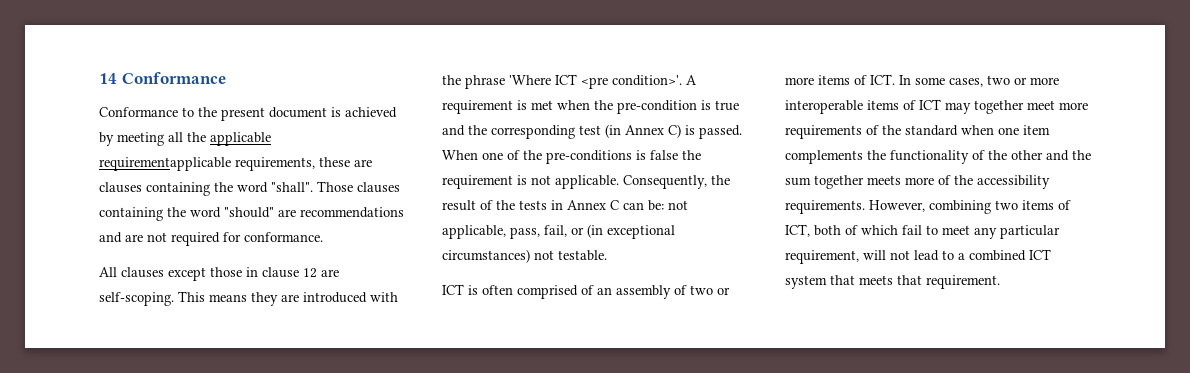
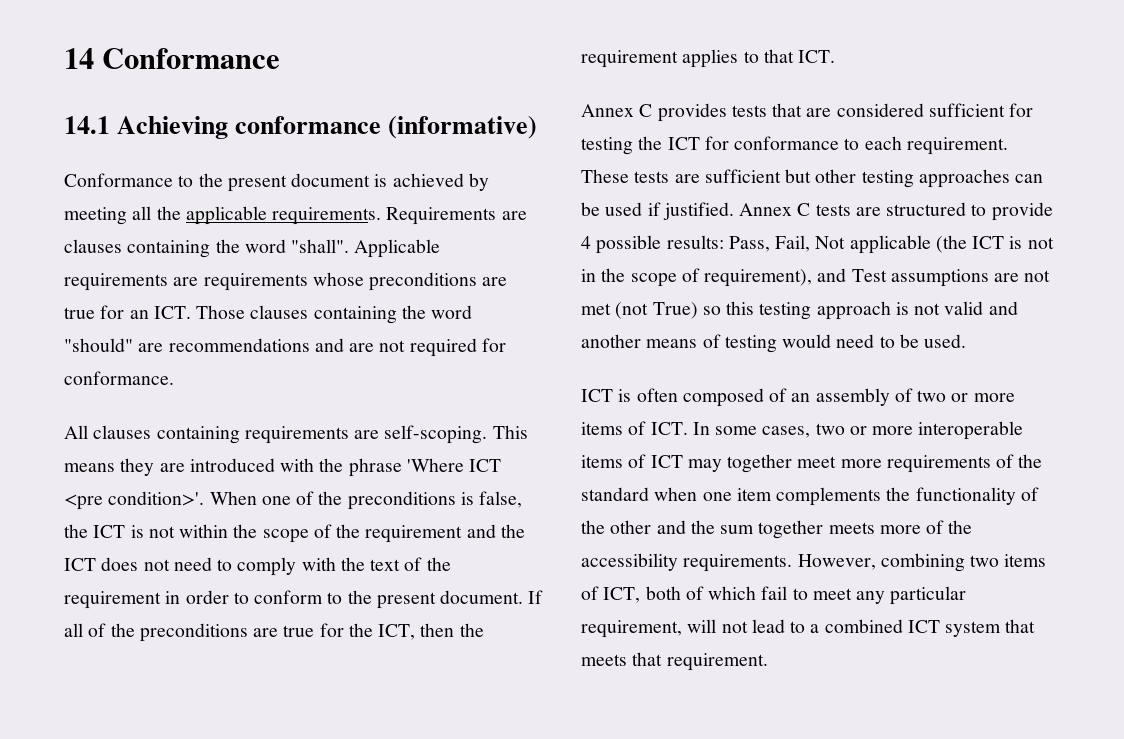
+ 14.1 Achieving conformance (informative)
- Conformance to the present document is achieved by meeting all the applicable requirementapplicable requirements, these are clauses containing the word "shall".
+ Conformance to the present document is achieved by meeting all the applicable requirements. Requirements are clauses containing the word "shall".
- Those clauses containing the word "should" are recommendations and are not required for conformance.
+ Applicable requirements are requirements whose preconditions are true for an ICT. Those clauses containing the word "should" are recommendations and are not required for conformance.
- All clauses except those in clause 12 are self-scoping.
+ All clauses containing requirements are self-scoping.
- A requirement is met when the pre-condition is true and the corresponding test (in Annex C) is passed. When one of the pre-conditions is false the requirement is not applicable. Consequently, the result of the tests in Annex C can be: not applicable, pass, fail, or (in exceptional circumstances) not testable.
+ When one of the preconditions is false, the ICT is not within the scope of the requirement and the ICT does not need to comply with the text of the requirement in order to conform to the present document. If all of the preconditions are true for the ICT, then the requirement applies to that ICT.
+ Annex C provides tests that are considered sufficient for testing the ICT for conformance to each requirement. These tests are sufficient but other testing approaches can be used if justified. Annex C tests are structured to provide 4 possible results: Pass, Fail, Not applicable (the ICT is not in the scope of requirement), and Test assumptions are not met (not True) so this testing approach is not valid and another means of testing would need to be used.
- ICT is often comprised of an assembly of two or more items of ICT. In some cases, two or more interoperable items of ICT may together meet more requirements of the standard when one item complements the functionality of the other and the sum together meets more of the accessibility requirements.
+ ICT is often composed of an assembly of two or more items of ICT. In some cases, two or more interoperable items of ICT may together meet more requirements of the standard when one item complements the functionality of the other and the sum together meets more of the accessibility requirements.

